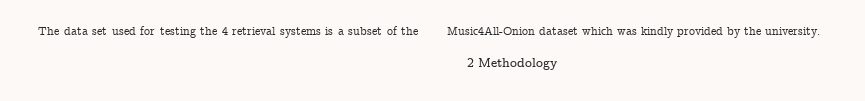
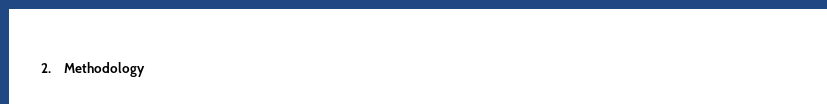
- The data set used for testing the 4 retrieval systems is a subset of the Music4All-Onion dataset which was kindly provided by the university.
- 2 Methodology
+ 2. Methodology

